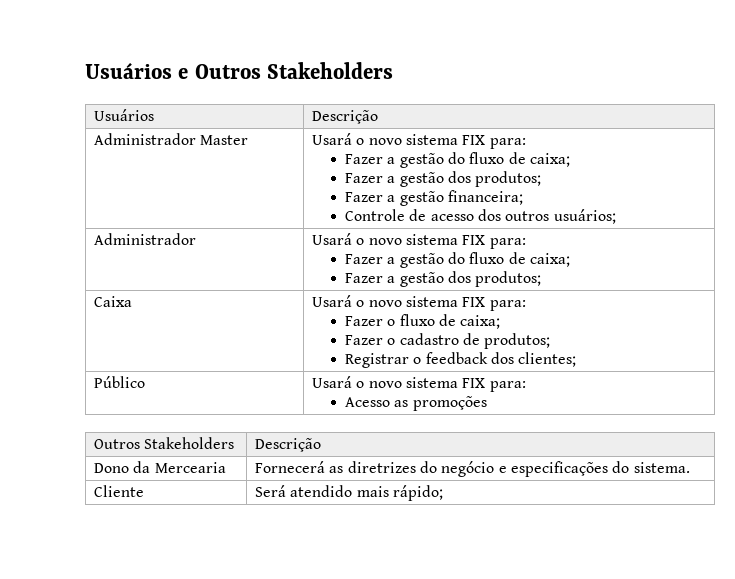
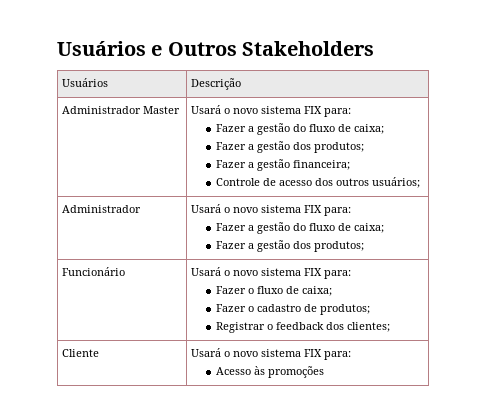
- Caixa | Usará o novo sistema FIX para:
+ Funcionário | Usará o novo sistema FIX para:
- Público | Usará o novo sistema FIX para:
- Acesso as promoções
+ Cliente | Usará o novo sistema FIX para:
+ Acesso às promoções
- Outros Stakeholders | Descrição
- Dono da Mercearia | Fornecerá as diretrizes do negócio e especificações do sistema.
- Cliente | Será atendido mais rápido;

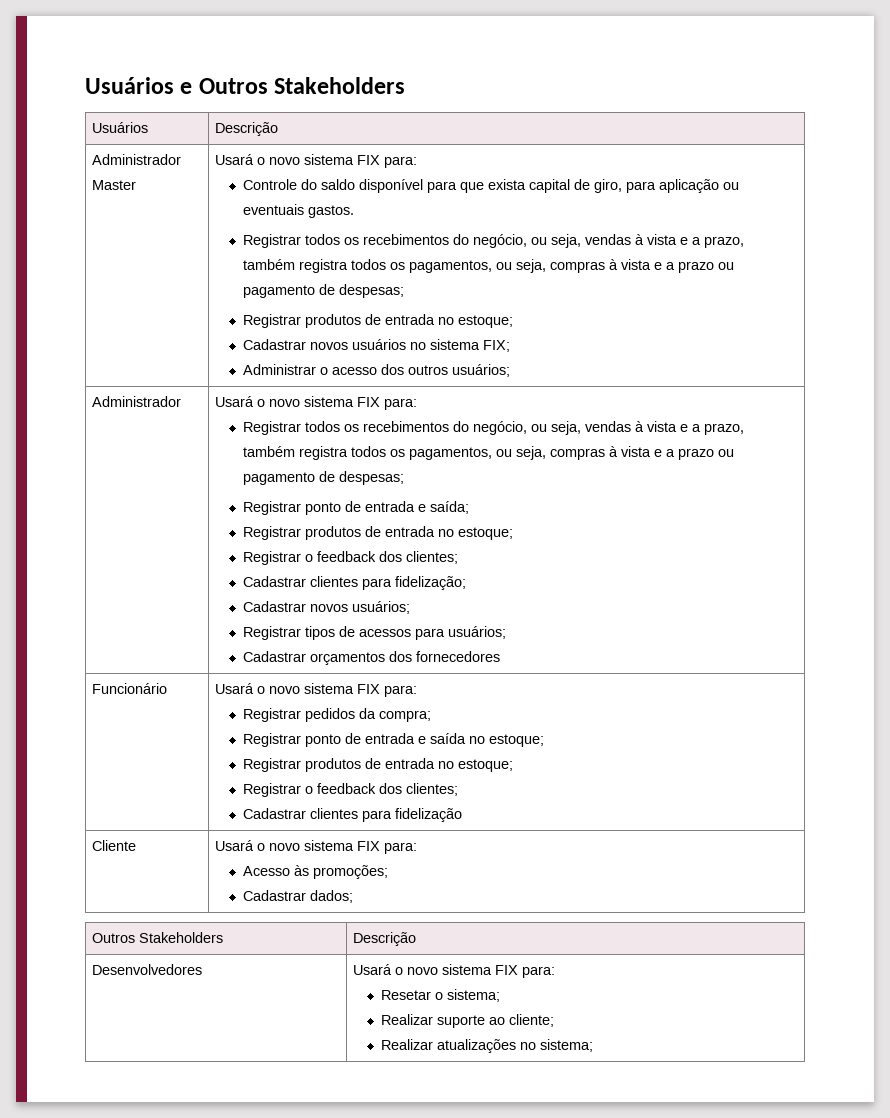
  Administrador Master | Usará o novo sistema FIX para:
- Fazer a gestão do fluxo de caixa;
- Fazer a gestão dos produtos;
- Fazer a gestão financeira;
- Controle de acesso dos outros usuários;
+ Controle do saldo disponível para que exista capital de giro, para aplicação ou eventuais gastos.
+ Registrar todos os recebimentos do negócio, ou seja, vendas à vista e a prazo, também registra todos os pagamentos, ou seja, compras à vista e a prazo ou pagamento de despesas;
+ Registrar produtos de entrada no estoque;
+ Cadastrar novos usuários no sistema FIX;
+ Administrar o acesso dos outros usuários;
  Administrador | Usará o novo sistema FIX para:
- Fazer a gestão do fluxo de caixa;
- Fazer a gestão dos produtos;
+ Registrar todos os recebimentos do negócio, ou seja, vendas à vista e a prazo, também registra todos os pagamentos, ou seja, compras à vista e a prazo ou pagamento de despesas;
+ Registrar ponto de entrada e saída;
+ Registrar produtos de entrada no estoque;
+ Registrar o feedback dos clientes;
+ Cadastrar clientes para fidelização;
+ Cadastrar novos usuários;
+ Registrar tipos de acessos para usuários;
+ Cadastrar orçamentos dos fornecedores
  Funcionário | Usará o novo sistema FIX para:
- Fazer o fluxo de caixa;
- Fazer o cadastro de produtos;
+ Registrar pedidos da compra;
+ Registrar ponto de entrada e saída no estoque;
+ Registrar produtos de entrada no estoque;
  Registrar o feedback dos clientes;
+ Cadastrar clientes para fidelização
  Cliente | Usará o novo sistema FIX para:
- Acesso às promoções
+ Acesso às promoções;
+ Cadastrar dados;
+ Outros Stakeholders | Descrição
+ Desenvolvedores | Usará o novo sistema FIX para:
+ Resetar o sistema;
+ Realizar suporte ao cliente;
+ Realizar atualizações no sistema;

